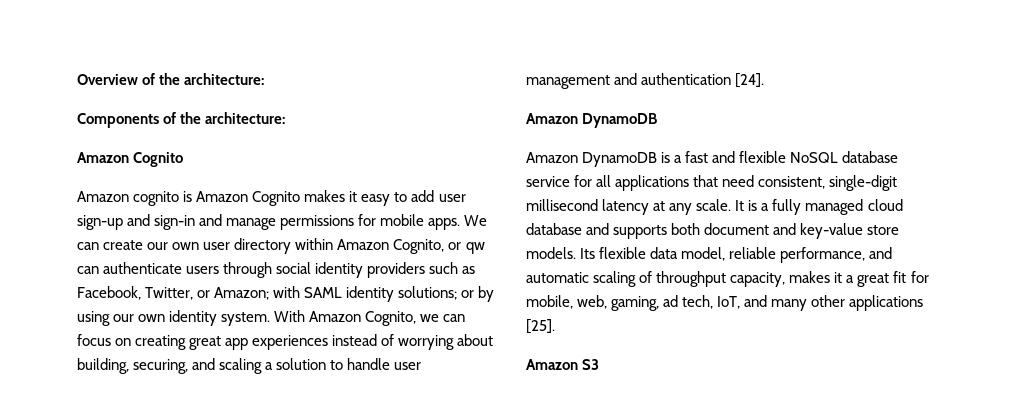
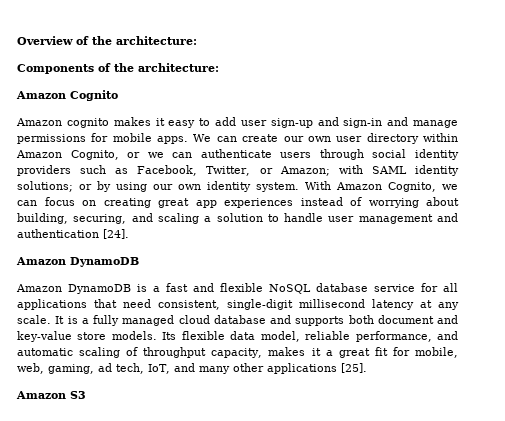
- Amazon cognito is Amazon Cognito makes it easy to add user sign-up and sign-in and manage permissions for mobile apps.
+ Amazon cognito makes it easy to add user sign-up and sign-in and manage permissions for mobile apps.
- We can create our own user directory within Amazon Cognito, or qw can authenticate users through social identity providers such as Facebook, Twitter, or Amazon; with SAML identity solutions; or by using our own identity system.
+ We can create our own user directory within Amazon Cognito, or we can authenticate users through social identity providers such as Facebook, Twitter, or Amazon; with SAML identity solutions; or by using our own identity system.

